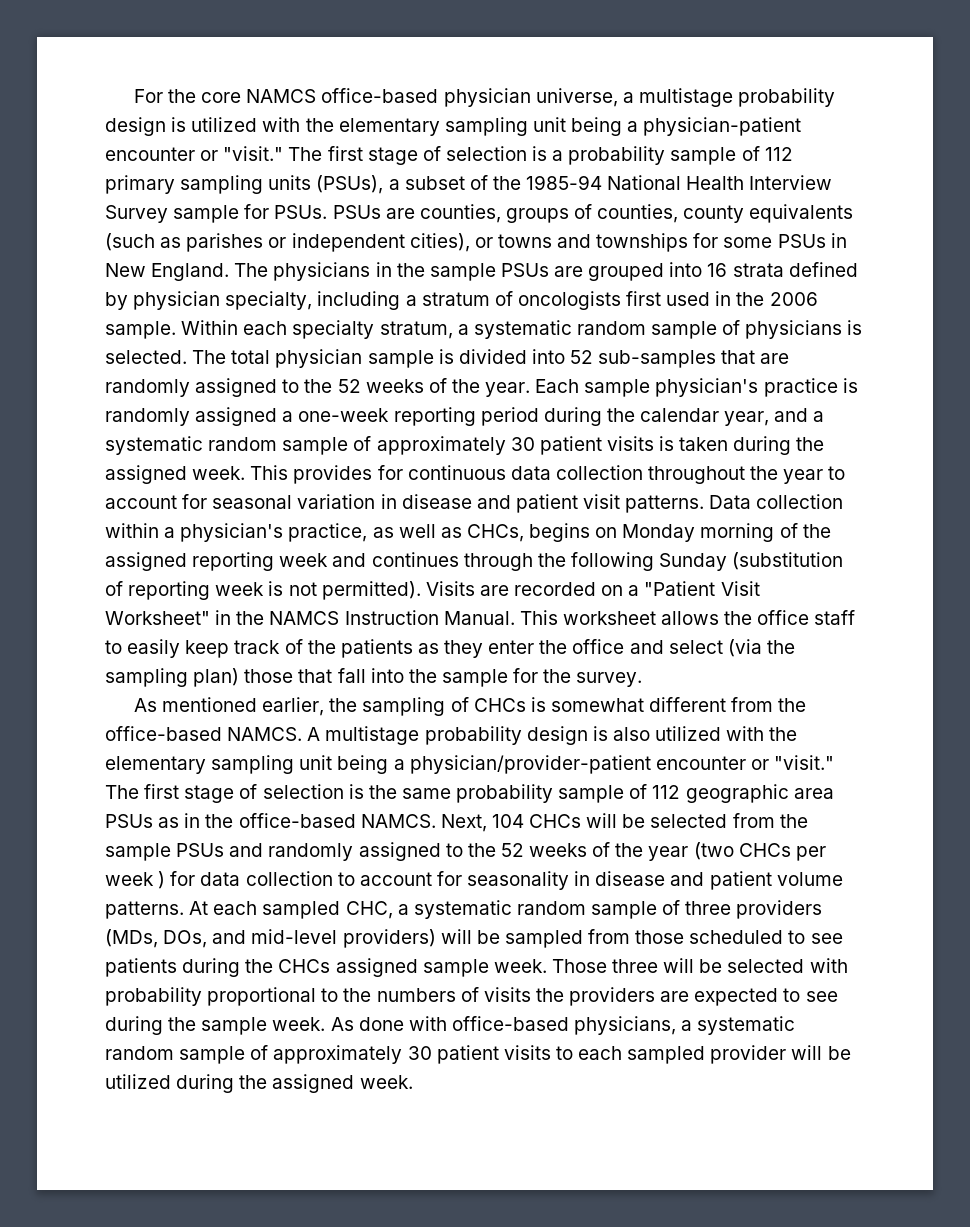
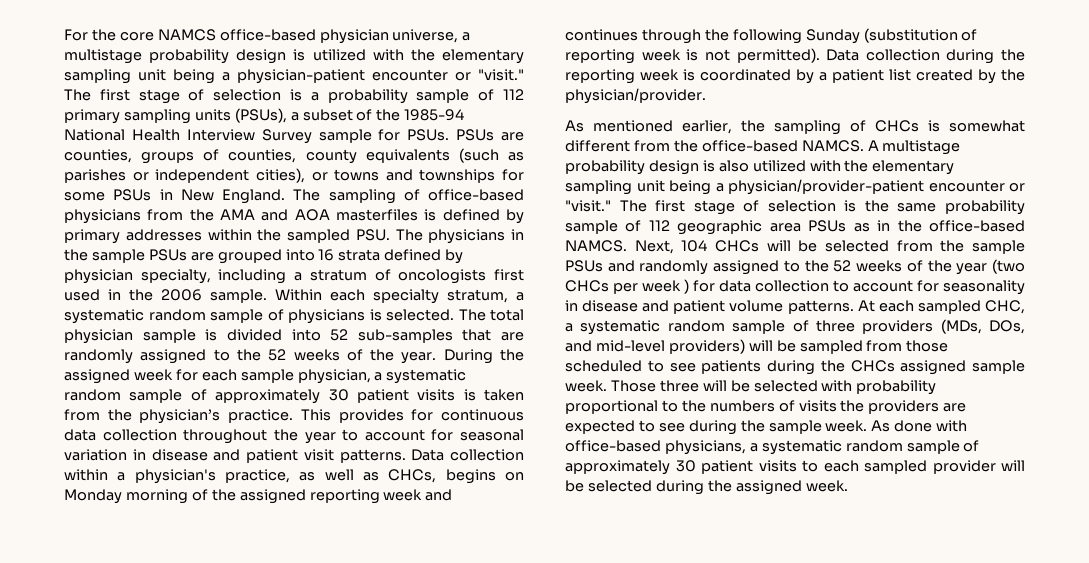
- The physicians in the sample PSUs are grouped into 16 strata defined by physician specialty, including a stratum of oncologists first used in the 2006 sample.
+ The sampling of office-based physicians from the AMA and AOA masterfiles is defined by primary addresses within the sampled PSU. The physicians in the sample PSUs are grouped into 16 strata defined by physician specialty, including a stratum of oncologists first used in the 2006 sample.
- Each sample physician's practice is randomly assigned a one-week reporting period during the calendar year, and a systematic random sample of approximately 30 patient visits is taken during the assigned week.
+ During the assigned week for each sample physician, a systematic random sample of approximately 30 patient visits is taken from the physician’s practice.
- Visits are recorded on a "Patient Visit Worksheet" in the NAMCS Instruction Manual. This worksheet allows the office staff to easily keep track of the patients as they enter the office and select (via the sampling plan) those that fall into the sample for the survey.
+ Data collection during the reporting week is coordinated by a patient list created by the physician/provider.
- As done with office-based physicians, a systematic random sample of approximately 30 patient visits to each sampled provider will be utilized during the assigned week.
+ As done with office-based physicians, a systematic random sample of approximately 30 patient visits to each sampled provider will be selected during the assigned week.

